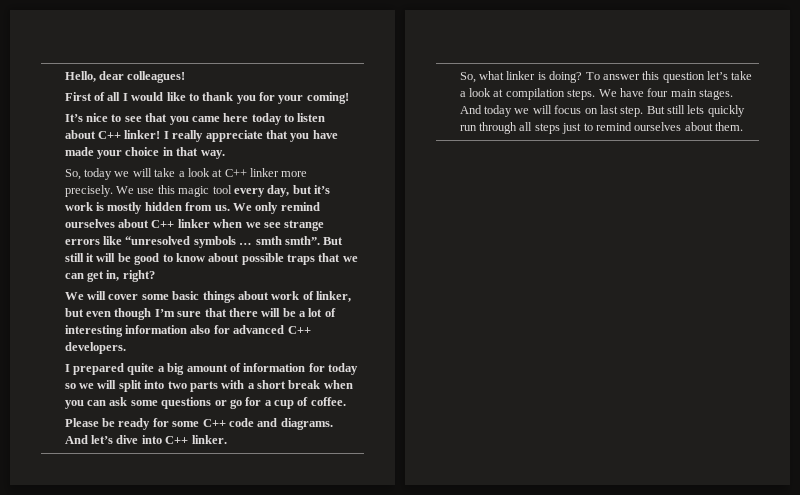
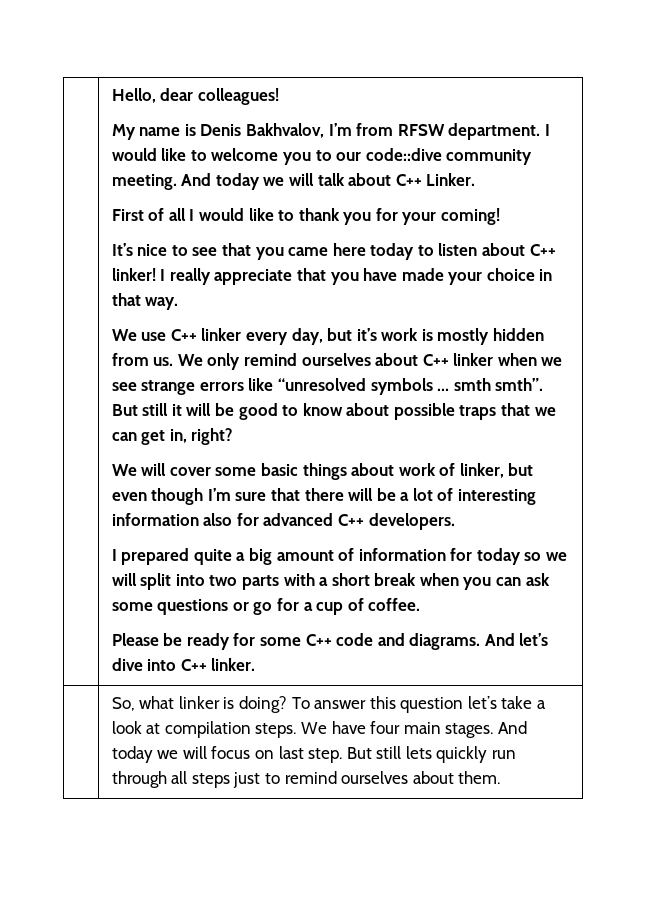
+ My name is Denis Bakhvalov, I’m from RFSW department. I would like to welcome you to our code::dive community meeting. And today we will talk about C++ Linker.
- So, today we will take a look at C++ linker more precisely. We use this magic tool every day, but it’s work is mostly hidden from us.
+ We use C++ linker every day, but it’s work is mostly hidden from us.

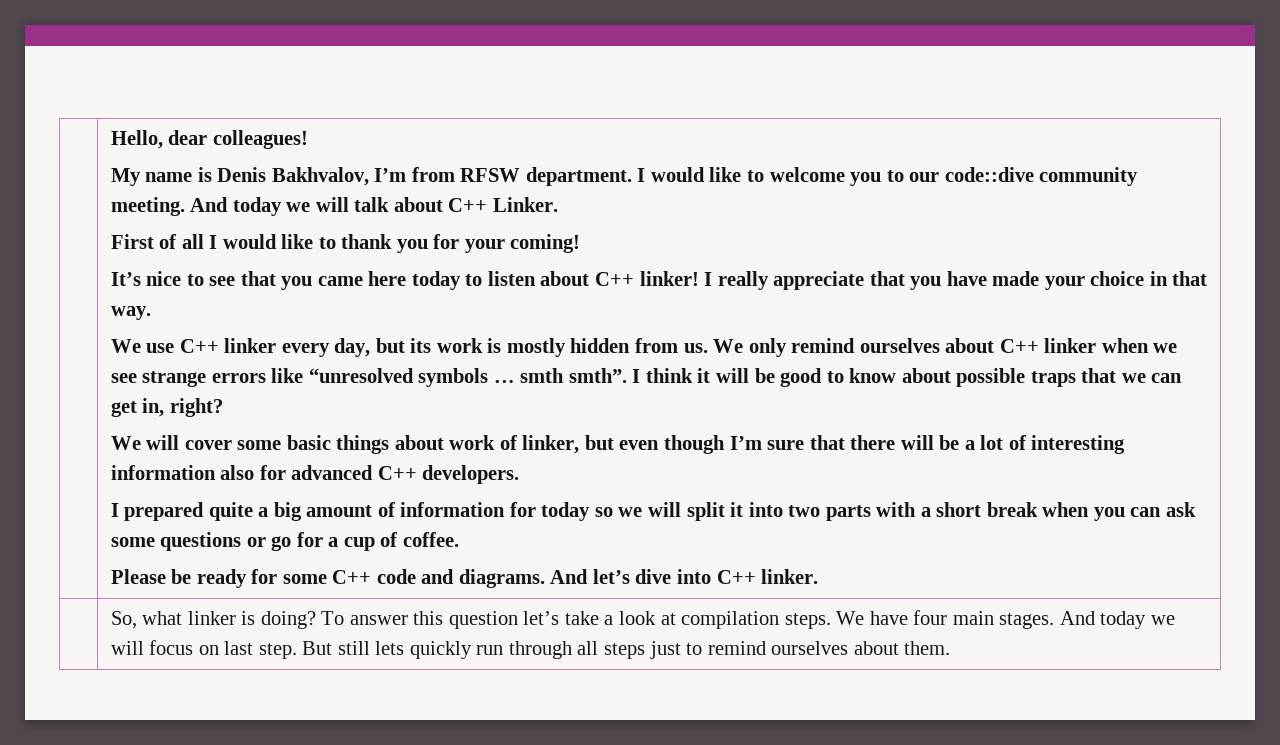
- We use C++ linker every day, but it’s work is mostly hidden from us.
+ We use C++ linker every day, but its work is mostly hidden from us.
- But still it will be good to know about possible traps that we can get in, right?
+ I think it will be good to know about possible traps that we can get in, right?
- I prepared quite a big amount of information for today so we will split into two parts with a short break when you can ask some questions or go for a cup of coffee.
+ I prepared quite a big amount of information for today so we will split it into two parts with a short break when you can ask some questions or go for a cup of coffee.

